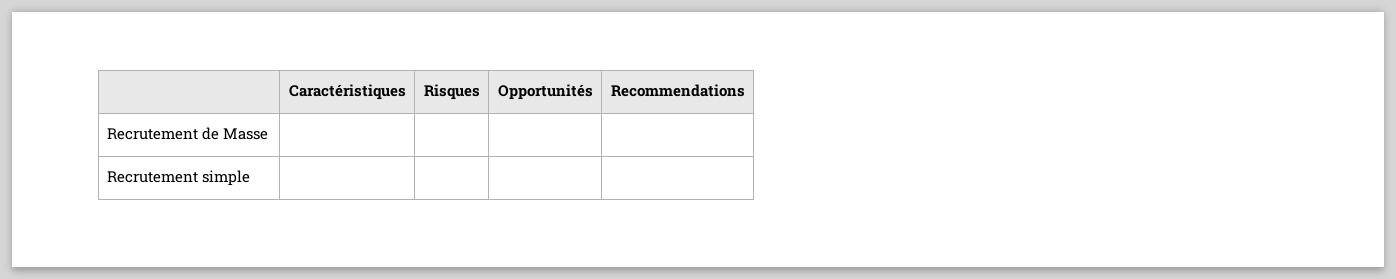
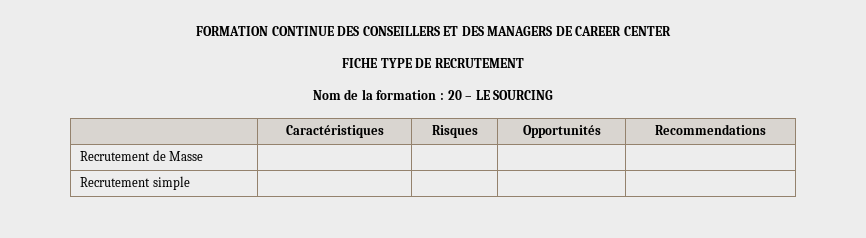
+ FORMATION CONTINUE DES CONSEILLERS ET DES MANAGERS DE CAREER CENTER
+ FICHE TYPE DE RECRUTEMENT
+ Nom de la formation : 20 – LE SOURCING

